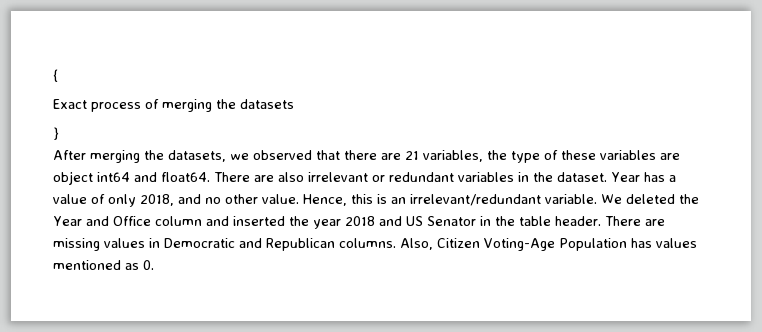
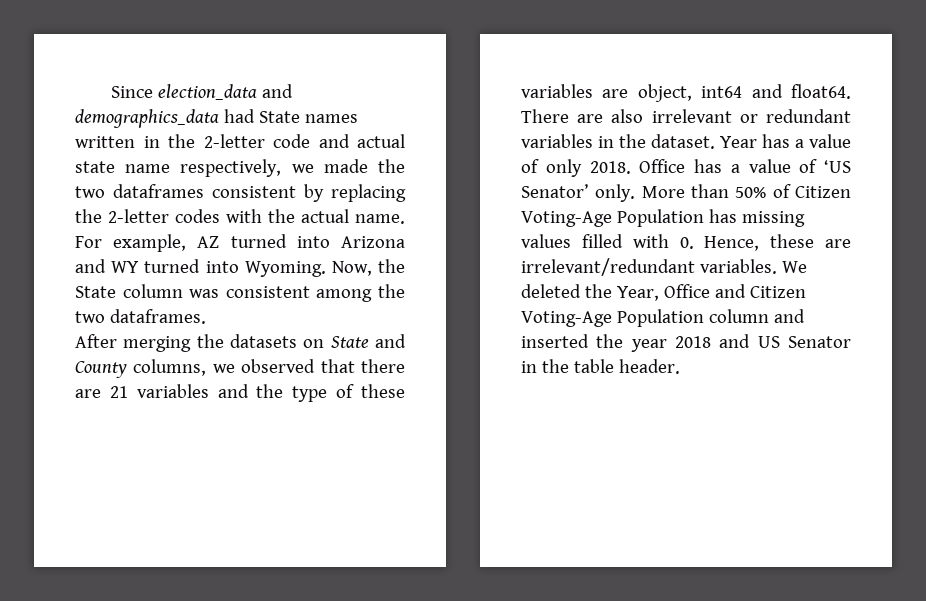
- {
- Exact process of merging the datasets
- }
- After merging the datasets, we observed that there are 21 variables, the type of these variables are object int64 and float64.
+ Since election_data and demographics_data had State names written in the 2-letter code and actual state name respectively, we made the two dataframes consistent by replacing the 2-letter codes with the actual name. For example, AZ turned into Arizona and WY turned into Wyoming. Now, the State column was consistent among the two dataframes.
+ After merging the datasets on State and County columns, we observed that there are 21 variables and the type of these variables are object, int64 and float64.
- Year has a value of only 2018, and no other value. Hence, this is an irrelevant/redundant variable. We deleted the Year and Office column and inserted the year 2018 and US Senator in the table header. There are missing values in Democratic and Republican columns. Also, Citizen Voting-Age Population has values mentioned as 0.
+ Year has a value of only 2018. Office has a value of ‘US Senator’ only. More than 50% of Citizen Voting-Age Population has missing values filled with 0. Hence, these are irrelevant/redundant variables. We deleted the Year, Office and Citizen Voting-Age Population column and inserted the year 2018 and US Senator in the table header.

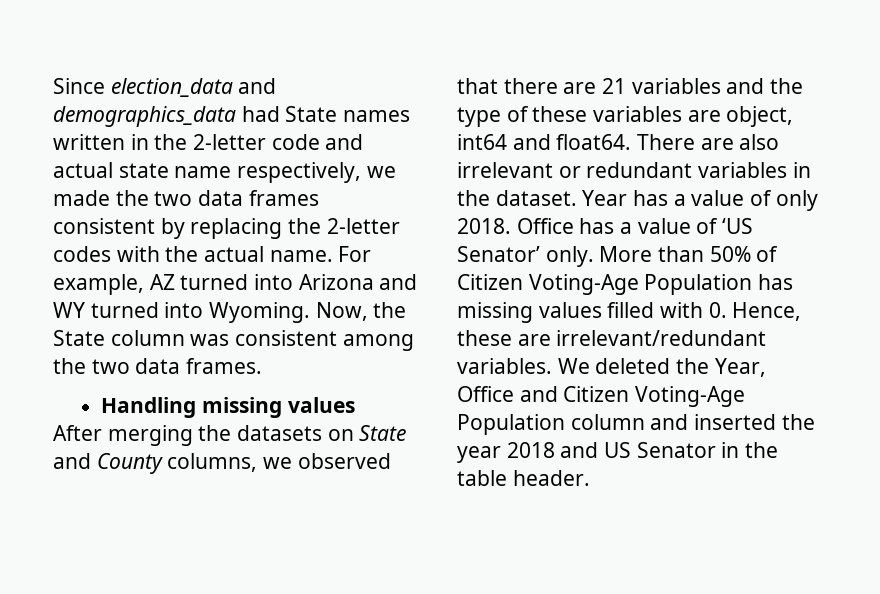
- Since election_data and demographics_data had State names written in the 2-letter code and actual state name respectively, we made the two dataframes consistent by replacing the 2-letter codes with the actual name.
+ Since election_data and demographics_data had State names written in the 2-letter code and actual state name respectively, we made the two data frames consistent by replacing the 2-letter codes with the actual name.
- Now, the State column was consistent among the two dataframes.
+ Now, the State column was consistent among the two data frames.
+ Handling missing values

